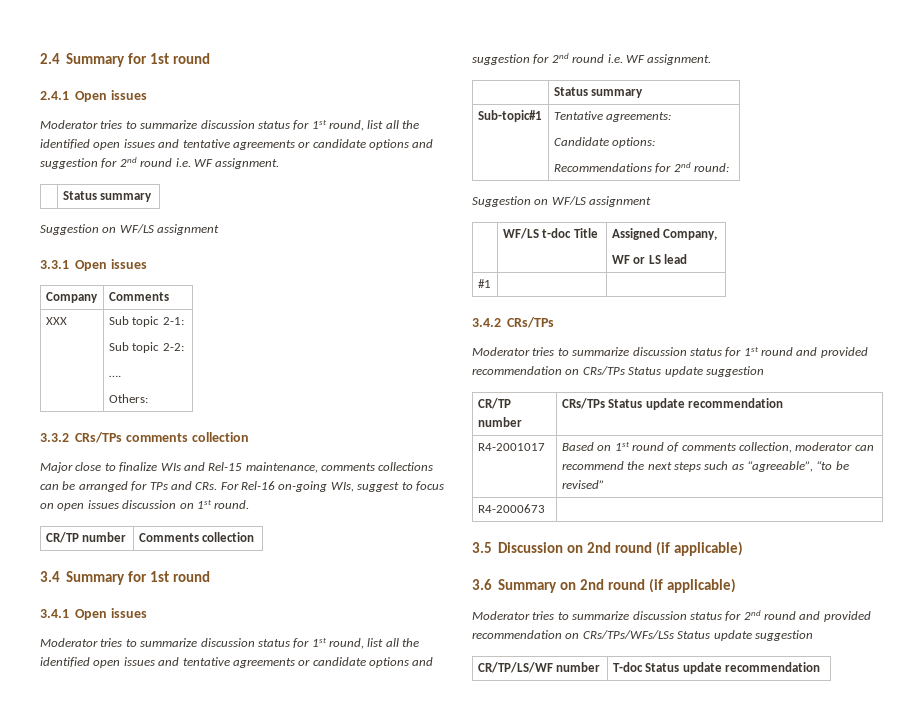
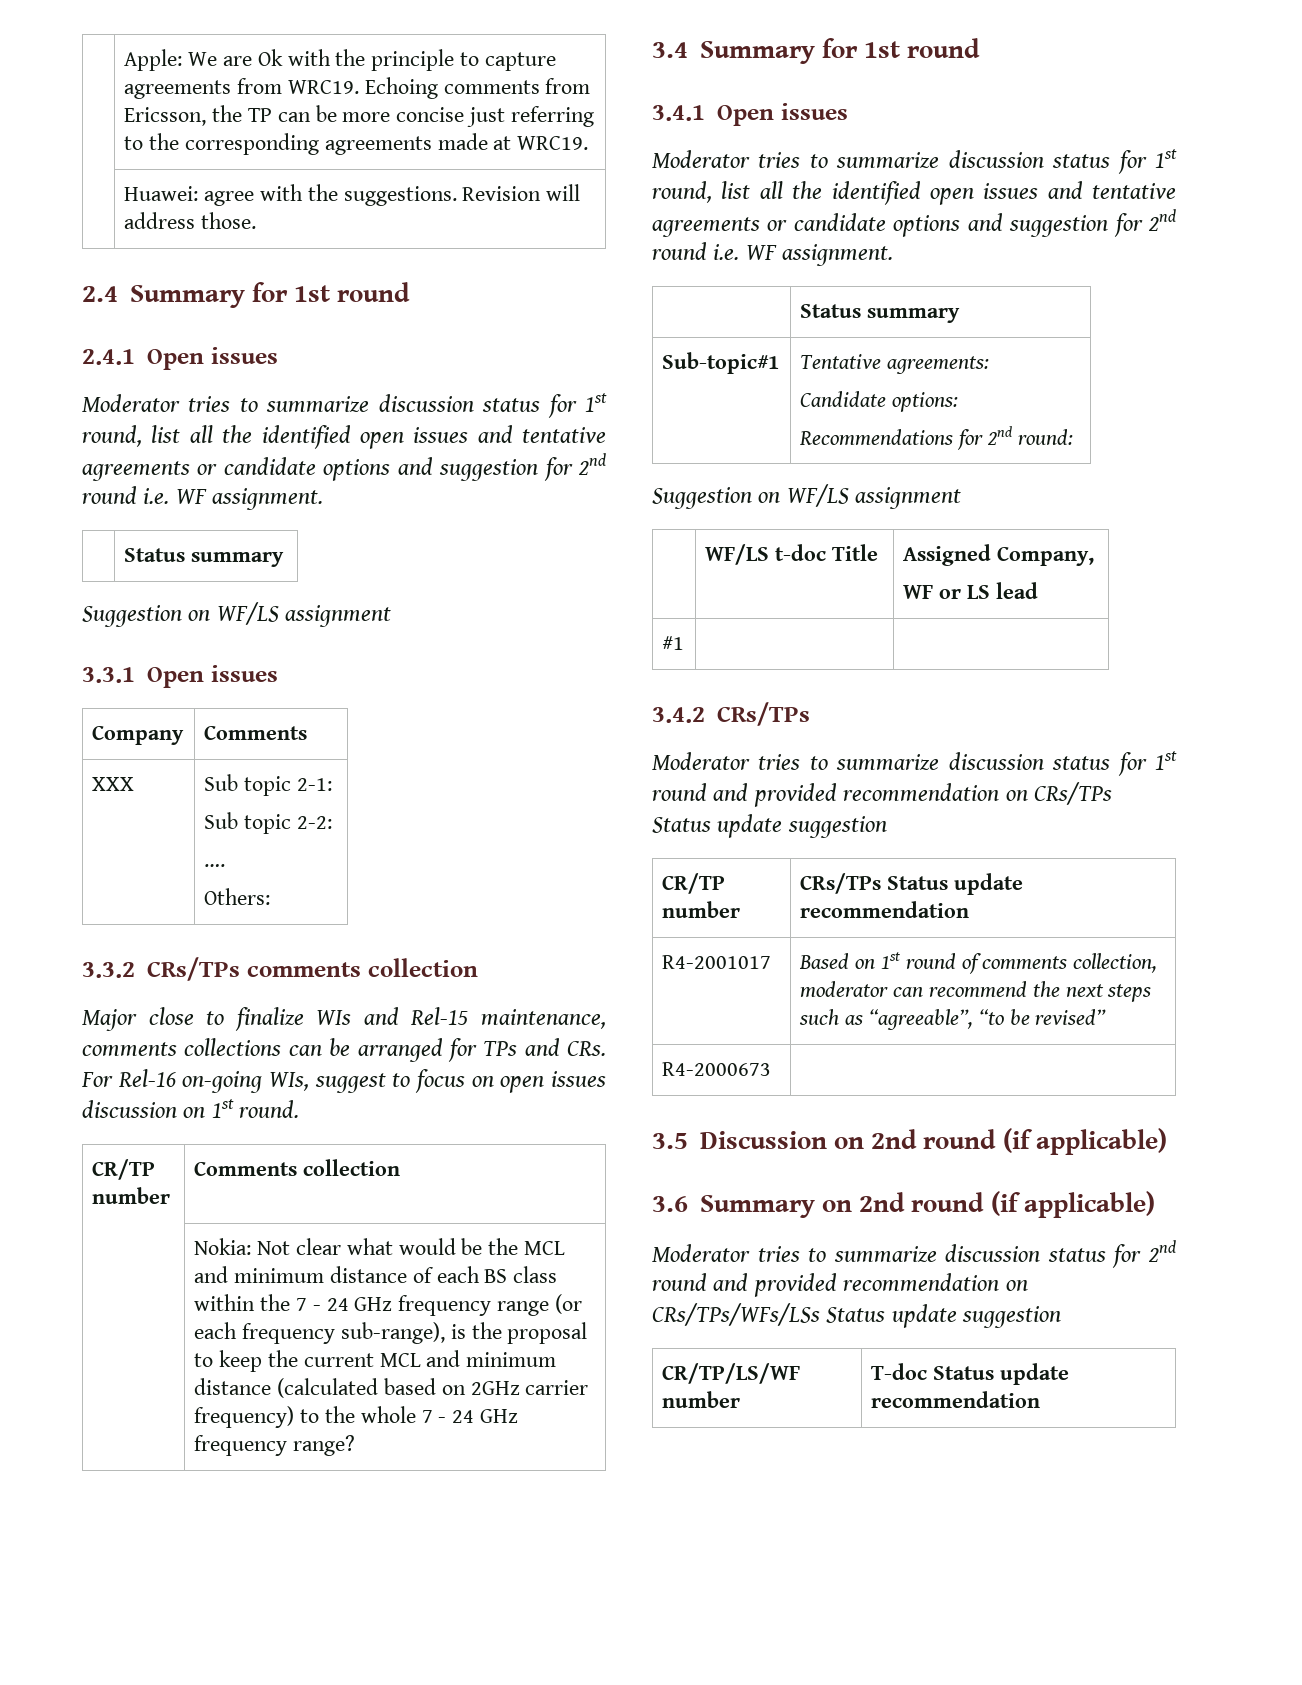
+ | Apple: We are Ok with the principle to capture agreements from WRC19. Echoing comments from Ericsson, the TP can be more concise just referring to the corresponding agreements made at WRC19.
+ | Huawei: agree with the suggestions. Revision will address those.
+ Nokia: Not clear what would be the MCL and minimum distance of each BS class within the 7 - 24 GHz frequency range (or each frequency sub-range), is the proposal to keep the current MCL and minimum distance (calculated based on 2GHz carrier frequency) to the whole 7 - 24 GHz frequency range?

